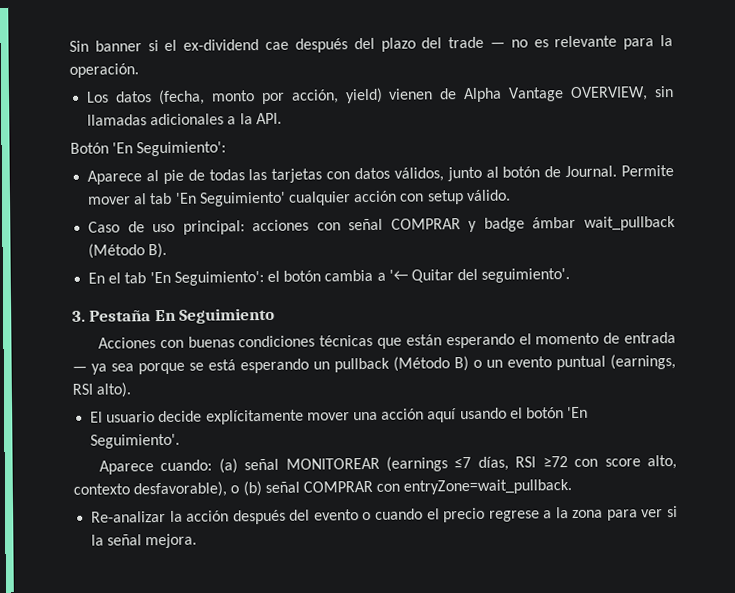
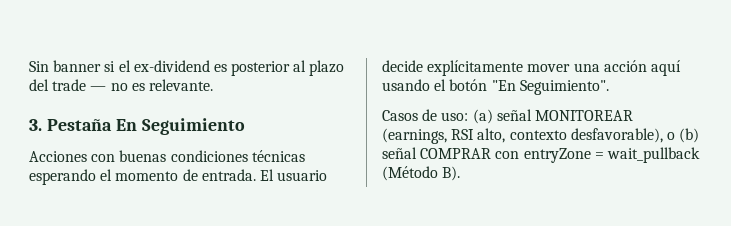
- Sin banner si el ex-dividend cae después del plazo del trade — no es relevante para la operación.
- Los datos (fecha, monto por acción, yield) vienen de Alpha Vantage OVERVIEW, sin llamadas adicionales a la API.
- Botón 'En Seguimiento':
- Aparece al pie de todas las tarjetas con datos válidos, junto al botón de Journal. Permite mover al tab 'En Seguimiento' cualquier acción con setup válido.
- Caso de uso principal: acciones con señal COMPRAR y badge ámbar wait_pullback (Método B).
- En el tab 'En Seguimiento': el botón cambia a '← Quitar del seguimiento'.
+ Sin banner si el ex-dividend es posterior al plazo del trade — no es relevante.
- Acciones con buenas condiciones técnicas que están esperando el momento de entrada — ya sea porque se está esperando un pullback (Método B) o un evento puntual (earnings, RSI alto).
- El usuario decide explícitamente mover una acción aquí usando el botón 'En Seguimiento'.
- Aparece cuando: (a) señal MONITOREAR (earnings ≤7 días, RSI ≥72 con score alto, contexto desfavorable), o (b) señal COMPRAR con entryZone=wait_pullback.
- Re-analizar la acción después del evento o cuando el precio regrese a la zona para ver si la señal mejora.
+ Acciones con buenas condiciones técnicas esperando el momento de entrada. El usuario decide explícitamente mover una acción aquí usando el botón "En Seguimiento".
+ Casos de uso: (a) señal MONITOREAR (earnings, RSI alto, contexto desfavorable), o (b) señal COMPRAR con entryZone = wait_pullback (Método B).

